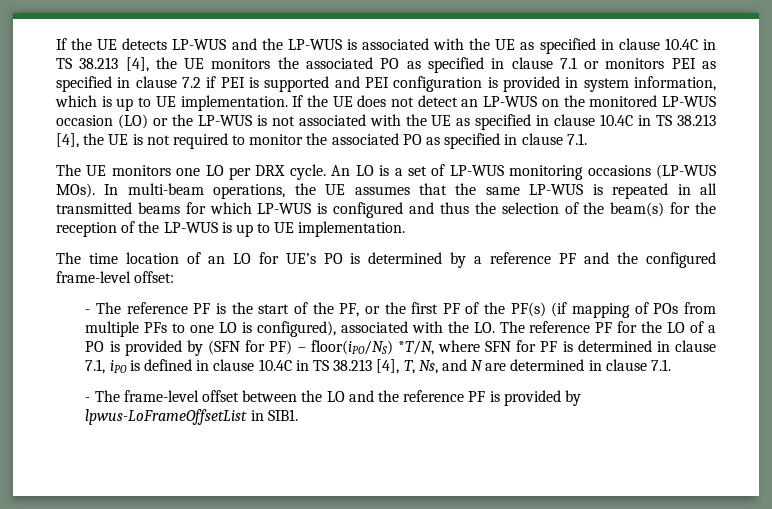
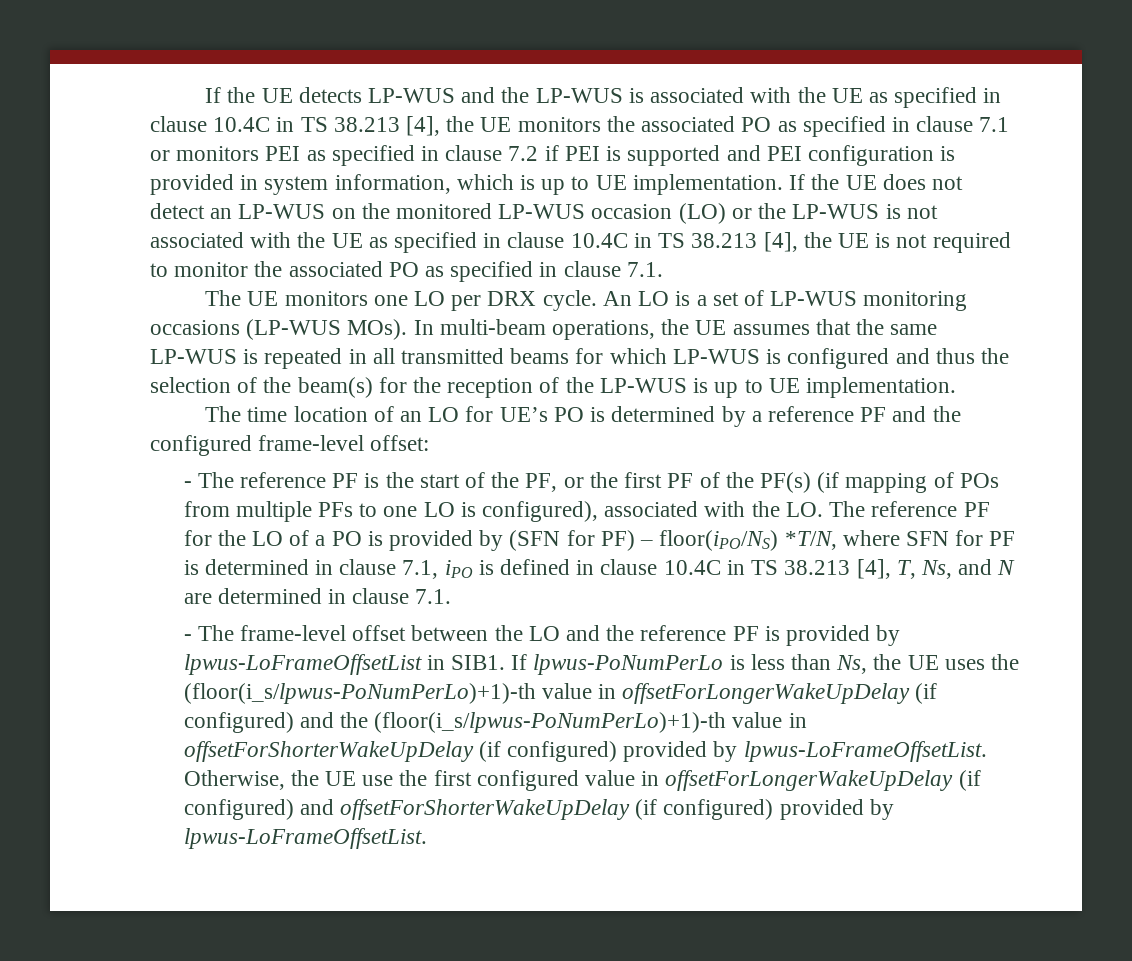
+ If lpwus-PoNumPerLo is less than Ns, the UE uses the (floor(i_s/lpwus-PoNumPerLo)+1)-th value in offsetForLongerWakeUpDelay (if configured) and the (floor(i_s/lpwus-PoNumPerLo)+1)-th value in offsetForShorterWakeUpDelay (if configured) provided by lpwus-LoFrameOffsetList. Otherwise, the UE use the first configured value in offsetForLongerWakeUpDelay (if configured) and offsetForShorterWakeUpDelay (if configured) provided by lpwus-LoFrameOffsetList.

